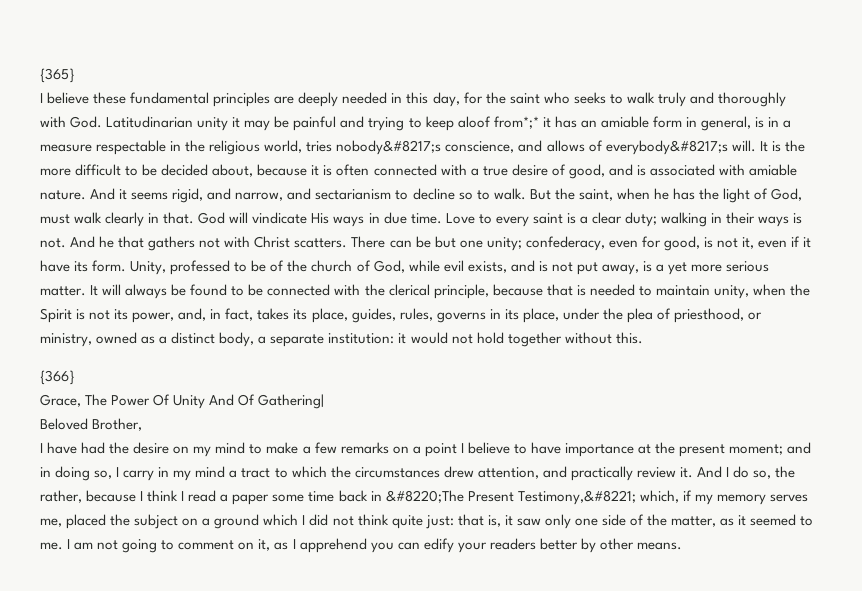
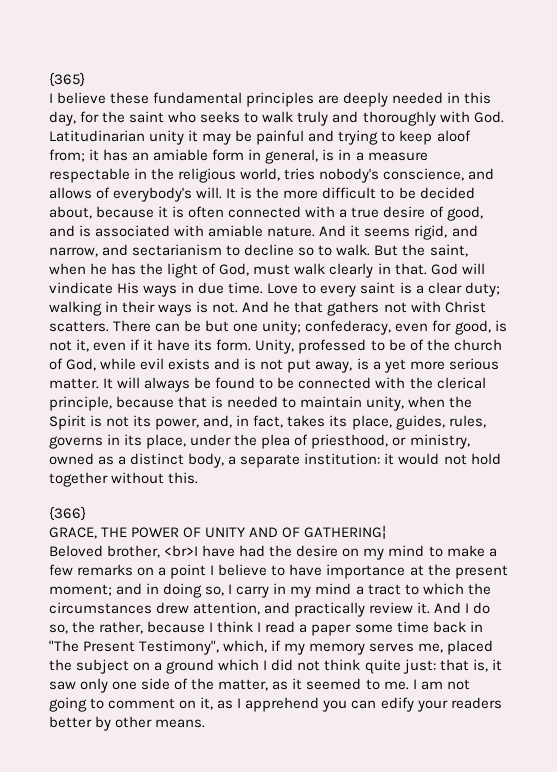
- I believe these fundamental principles are deeply needed in this day, for the saint who seeks to walk truly and thoroughly with God. Latitudinarian unity it may be painful and trying to keep aloof from*;* it has an amiable form in general, is in a measure respectable in the religious world, tries nobody&#8217;s conscience, and allows of everybody&#8217;s will.
+ I believe these fundamental principles are deeply needed in this day, for the saint who seeks to walk truly and thoroughly with God. Latitudinarian unity it may be painful and trying to keep aloof from; it has an amiable form in general, is in a measure respectable in the religious world, tries nobody's conscience, and allows of everybody's will.
- Unity, professed to be of the church of God, while evil exists, and is not put away, is a yet more serious matter.
+ Unity, professed to be of the church of God, while evil exists and is not put away, is a yet more serious matter.
- Grace, The Power Of Unity And Of Gathering|
+ GRACE, THE POWER OF UNITY AND OF GATHERING¦
- Beloved Brother,
- I have had the desire on my mind to make a few remarks on a point I believe to have importance at the present moment; and in doing so, I carry in my mind a tract to which the circumstances drew attention, and practically review it.
+ Beloved brother, <br>I have had the desire on my mind to make a few remarks on a point I believe to have importance at the present moment; and in doing so, I carry in my mind a tract to which the circumstances drew attention, and practically review it.
- And I do so, the rather, because I think I read a paper some time back in &#8220;The Present Testimony,&#8221; which, if my memory serves me, placed the subject on a ground which I did not think quite just: that is, it saw only one side of the matter, as it seemed to me.
+ And I do so, the rather, because I think I read a paper some time back in "The Present Testimony", which, if my memory serves me, placed the subject on a ground which I did not think quite just: that is, it saw only one side of the matter, as it seemed to me.

